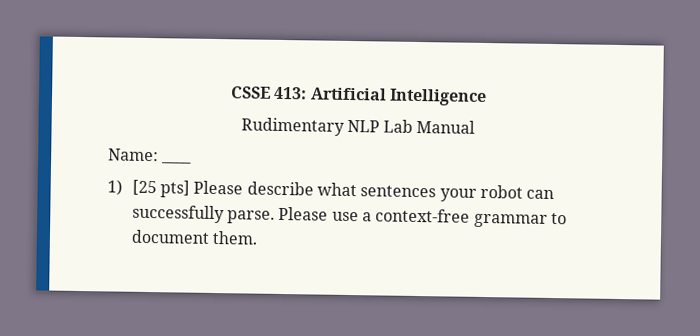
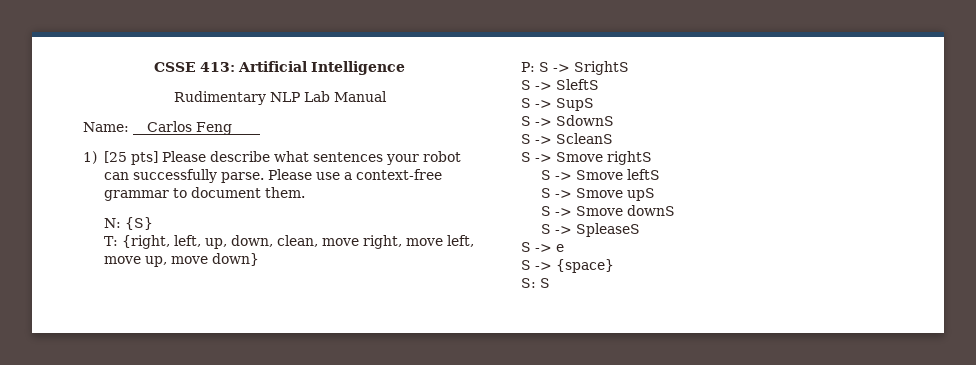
- Name: ____
+ Name: __Carlos Feng____
+ N: {S}
+ T: {right, left, up, down, clean, move right, move left, move up, move down}
+ P: S -> SrightS
+ S -> SleftS
+ S -> SupS
+ S -> SdownS
+ S -> ScleanS
+ S -> Smove rightS
+ S -> Smove leftS
+ S -> Smove upS
+ S -> Smove downS
+ S -> SpleaseS
+ S -> e
+ S -> {space}
+ S: S

